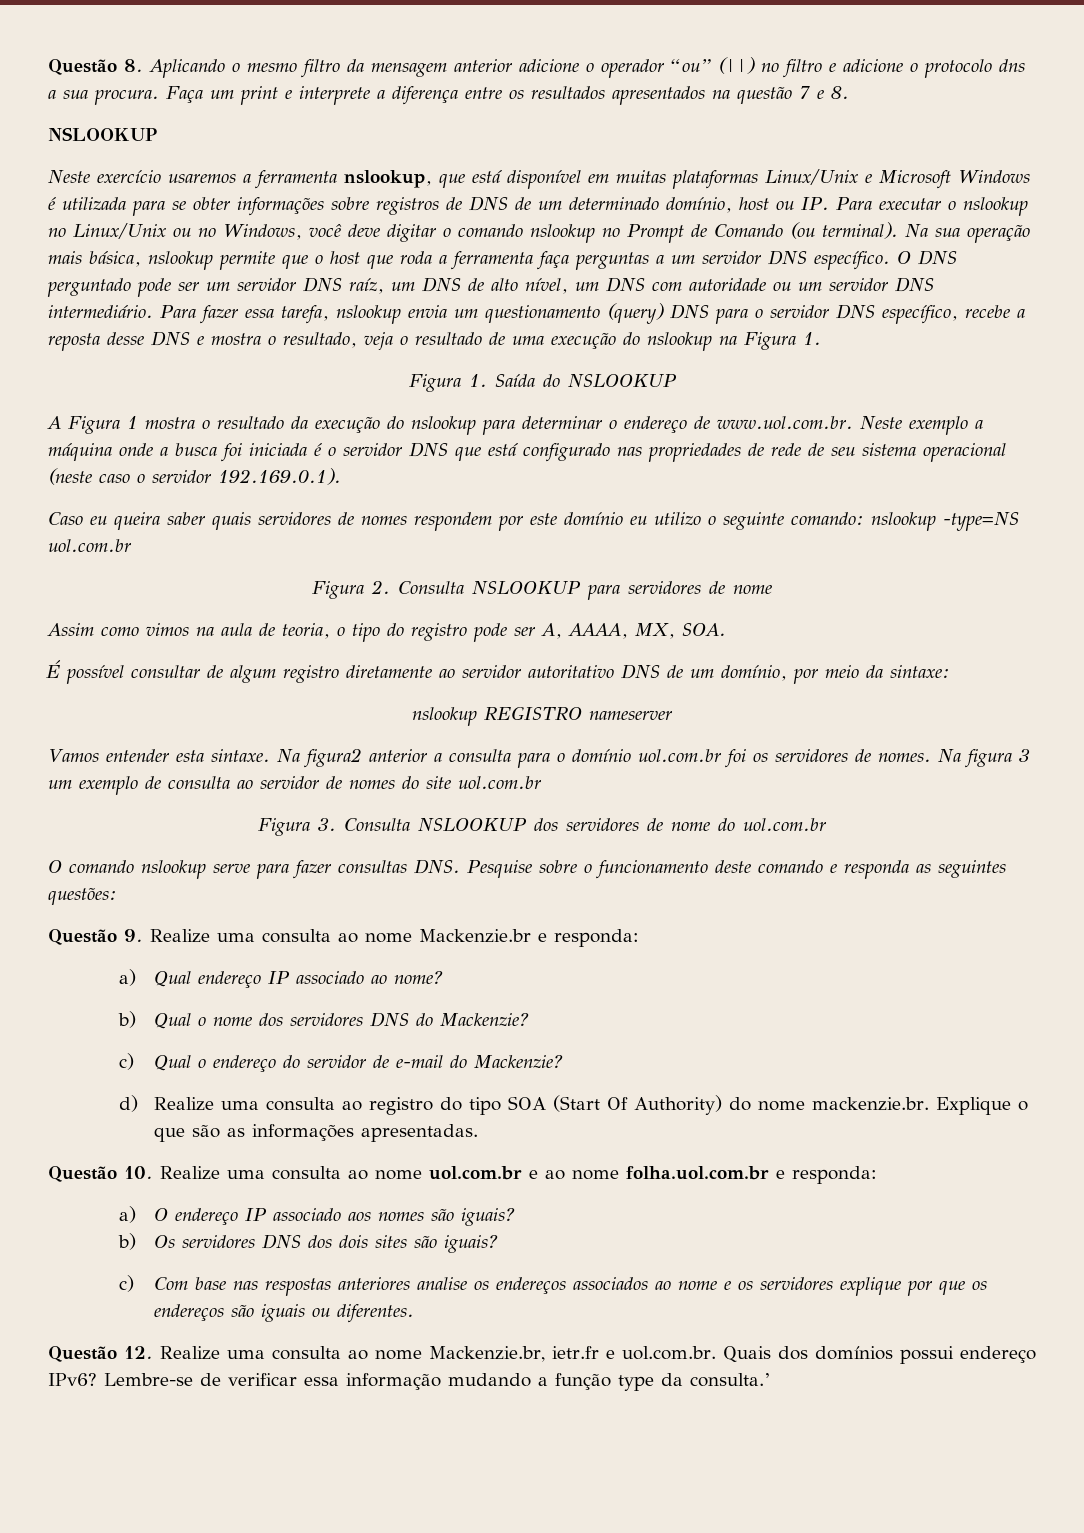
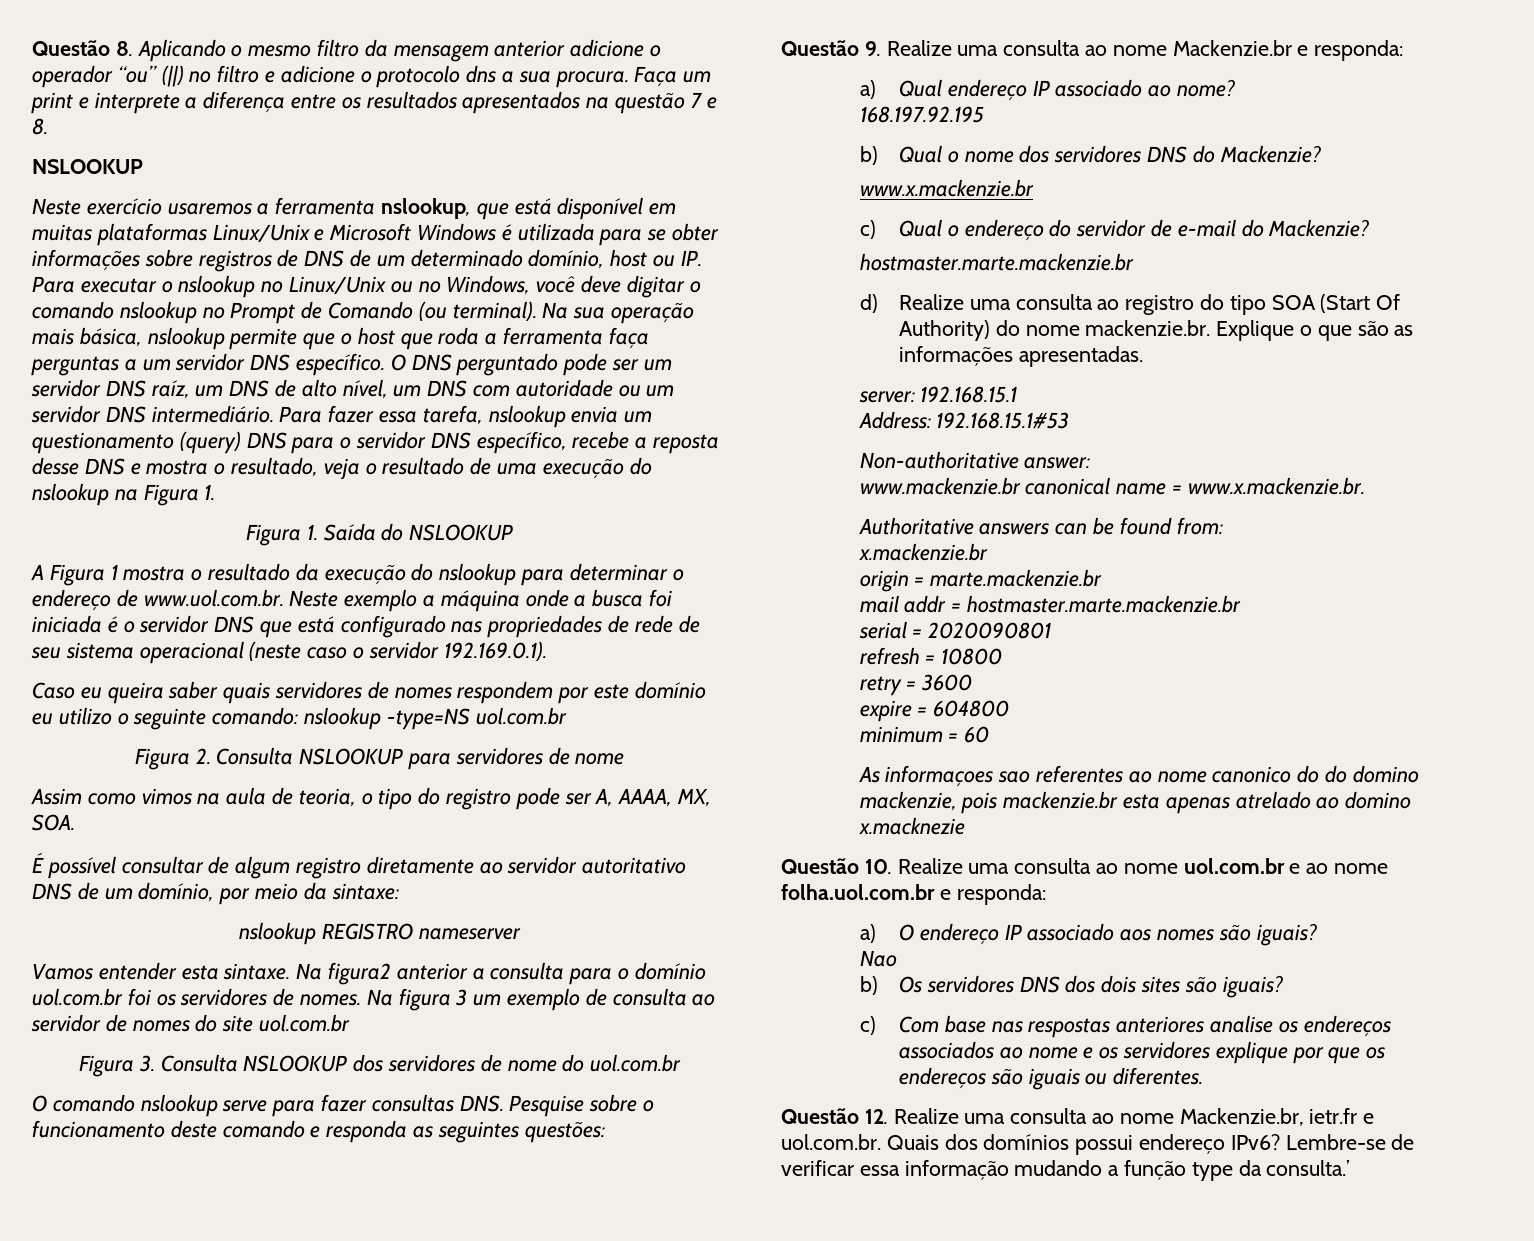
+ 168.197.92.195
+ www.x.mackenzie.br
  c) Qual o endereço do servidor de e-mail do Mackenzie?
+ hostmaster.marte.mackenzie.br
+ server: 192.168.15.1
+ Address: 192.168.15.1#53
+ Non-authoritative answer:
+ www.mackenzie.br canonical name = www.x.mackenzie.br.
+ Authoritative answers can be found from:
+ x.mackenzie.br
+ origin = marte.mackenzie.br
+ mail addr = hostmaster.marte.mackenzie.br
+ serial = 2020090801
+ refresh = 10800
+ retry = 3600
+ expire = 604800
+ minimum = 60
+ As informaçoes sao referentes ao nome canonico do do domino mackenzie, pois mackenzie.br esta apenas atrelado ao domino x.macknezie
+ Nao

